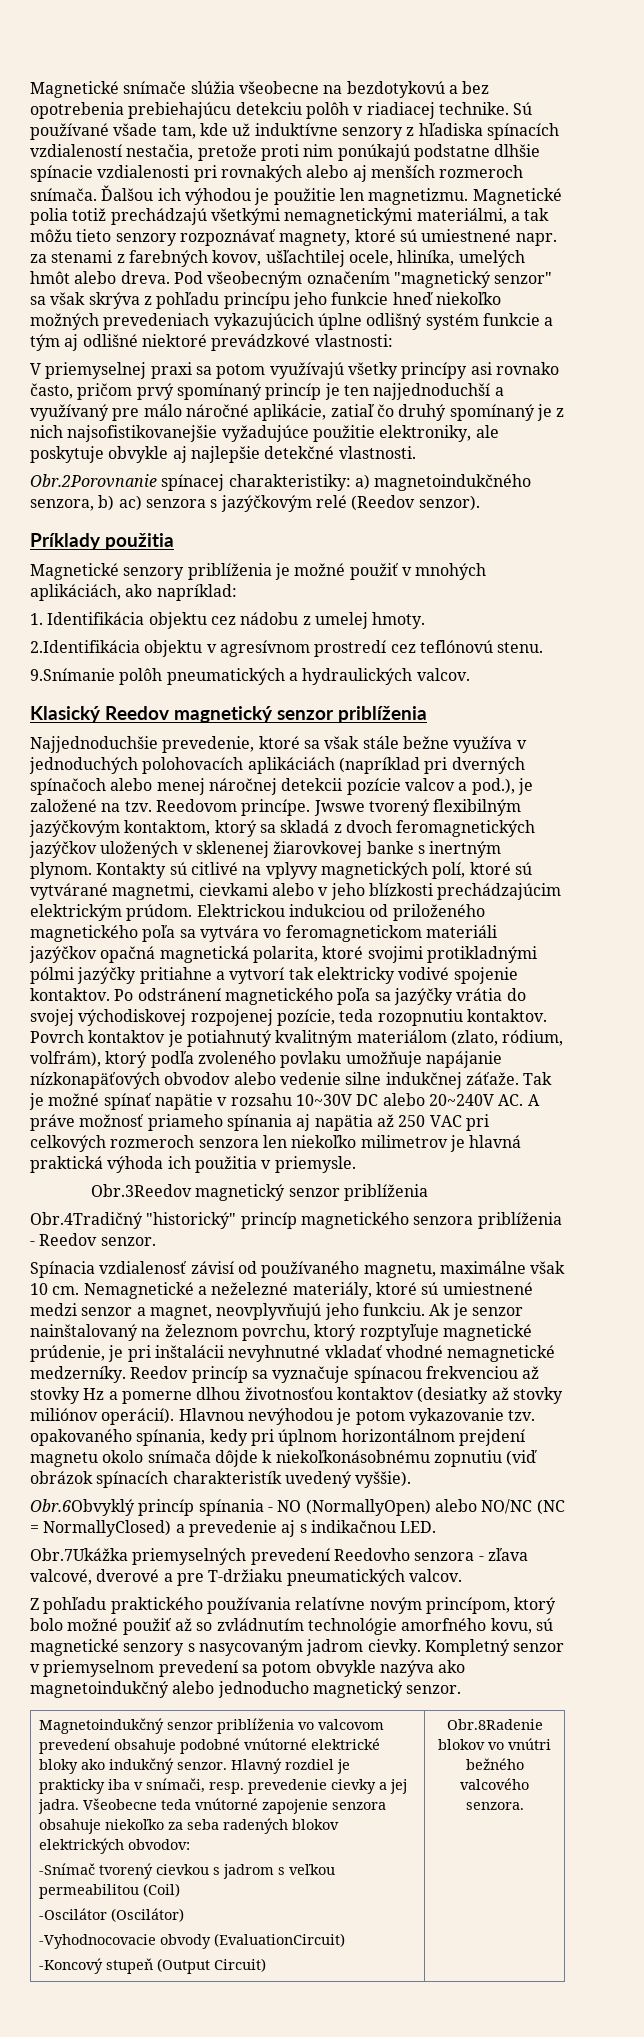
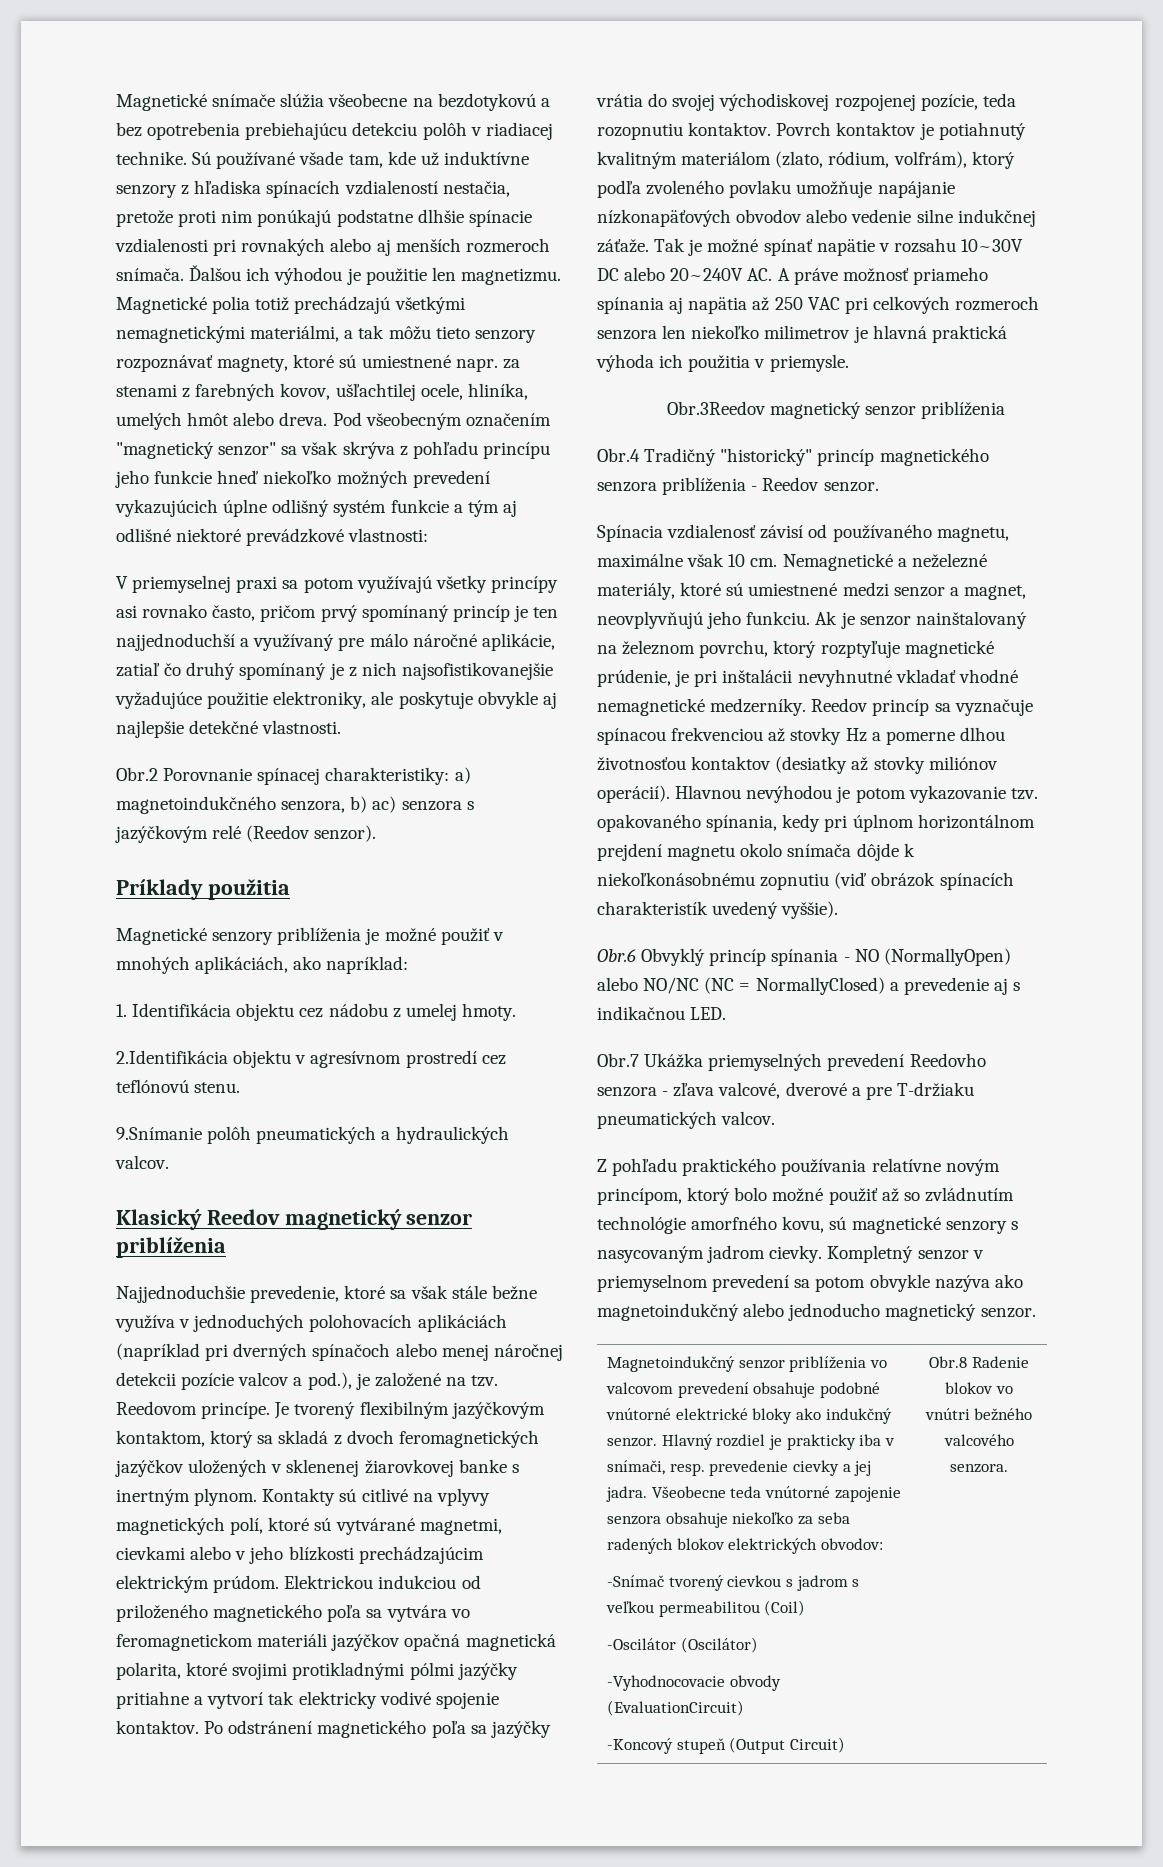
- Pod všeobecným označením "magnetický senzor" sa však skrýva z pohľadu princípu jeho funkcie hneď niekoľko možných prevedeniach vykazujúcich úplne odlišný systém funkcie a tým aj odlišné niektoré prevádzkové vlastnosti:
+ Pod všeobecným označením "magnetický senzor" sa však skrýva z pohľadu princípu jeho funkcie hneď niekoľko možných prevedení vykazujúcich úplne odlišný systém funkcie a tým aj odlišné niektoré prevádzkové vlastnosti:
- Obr.2Porovnanie spínacej charakteristiky: a) magnetoindukčného senzora, b) ac) senzora s jazýčkovým relé (Reedov senzor).
+ Obr.2 Porovnanie spínacej charakteristiky: a) magnetoindukčného senzora, b) ac) senzora s jazýčkovým relé (Reedov senzor).
- Jwswe tvorený flexibilným jazýčkovým kontaktom, ktorý sa skladá z dvoch feromagnetických jazýčkov uložených v sklenenej žiarovkovej banke s inertným plynom.
+ Je tvorený flexibilným jazýčkovým kontaktom, ktorý sa skladá z dvoch feromagnetických jazýčkov uložených v sklenenej žiarovkovej banke s inertným plynom.
- Obr.4Tradičný "historický" princíp magnetického senzora priblíženia - Reedov senzor.
+ Obr.4 Tradičný "historický" princíp magnetického senzora priblíženia - Reedov senzor.
- Obr.6Obvyklý princíp spínania - NO (NormallyOpen) alebo NO/NC (NC = NormallyClosed) a prevedenie aj s indikačnou LED.
+ Obr.6 Obvyklý princíp spínania - NO (NormallyOpen) alebo NO/NC (NC = NormallyClosed) a prevedenie aj s indikačnou LED.
- Obr.7Ukážka priemyselných prevedení Reedovho senzora - zľava valcové, dverové a pre T-držiaku pneumatických valcov.
+ Obr.7 Ukážka priemyselných prevedení Reedovho senzora - zľava valcové, dverové a pre T-držiaku pneumatických valcov.
- Obr.8Radenie blokov vo vnútri bežného valcového senzora.
+ Obr.8 Radenie blokov vo vnútri bežného valcového senzora.

